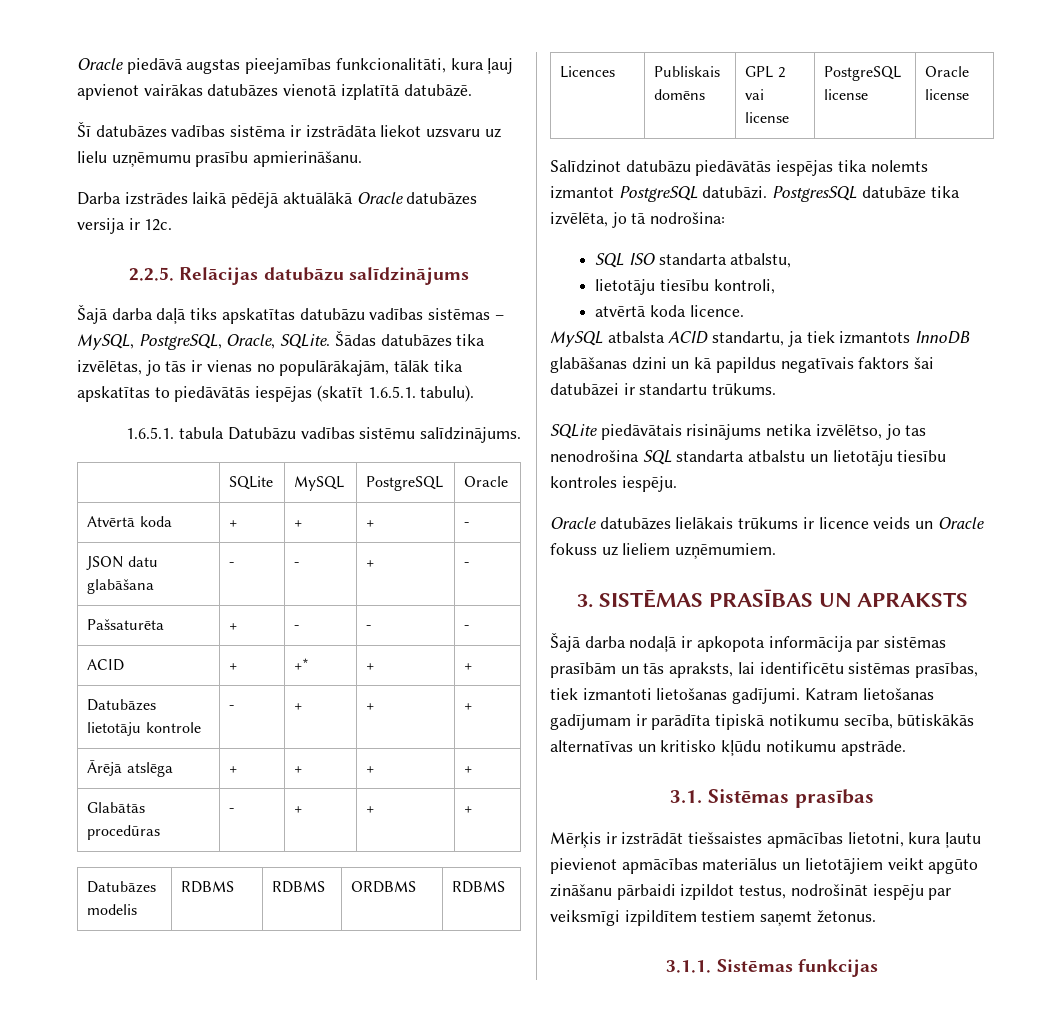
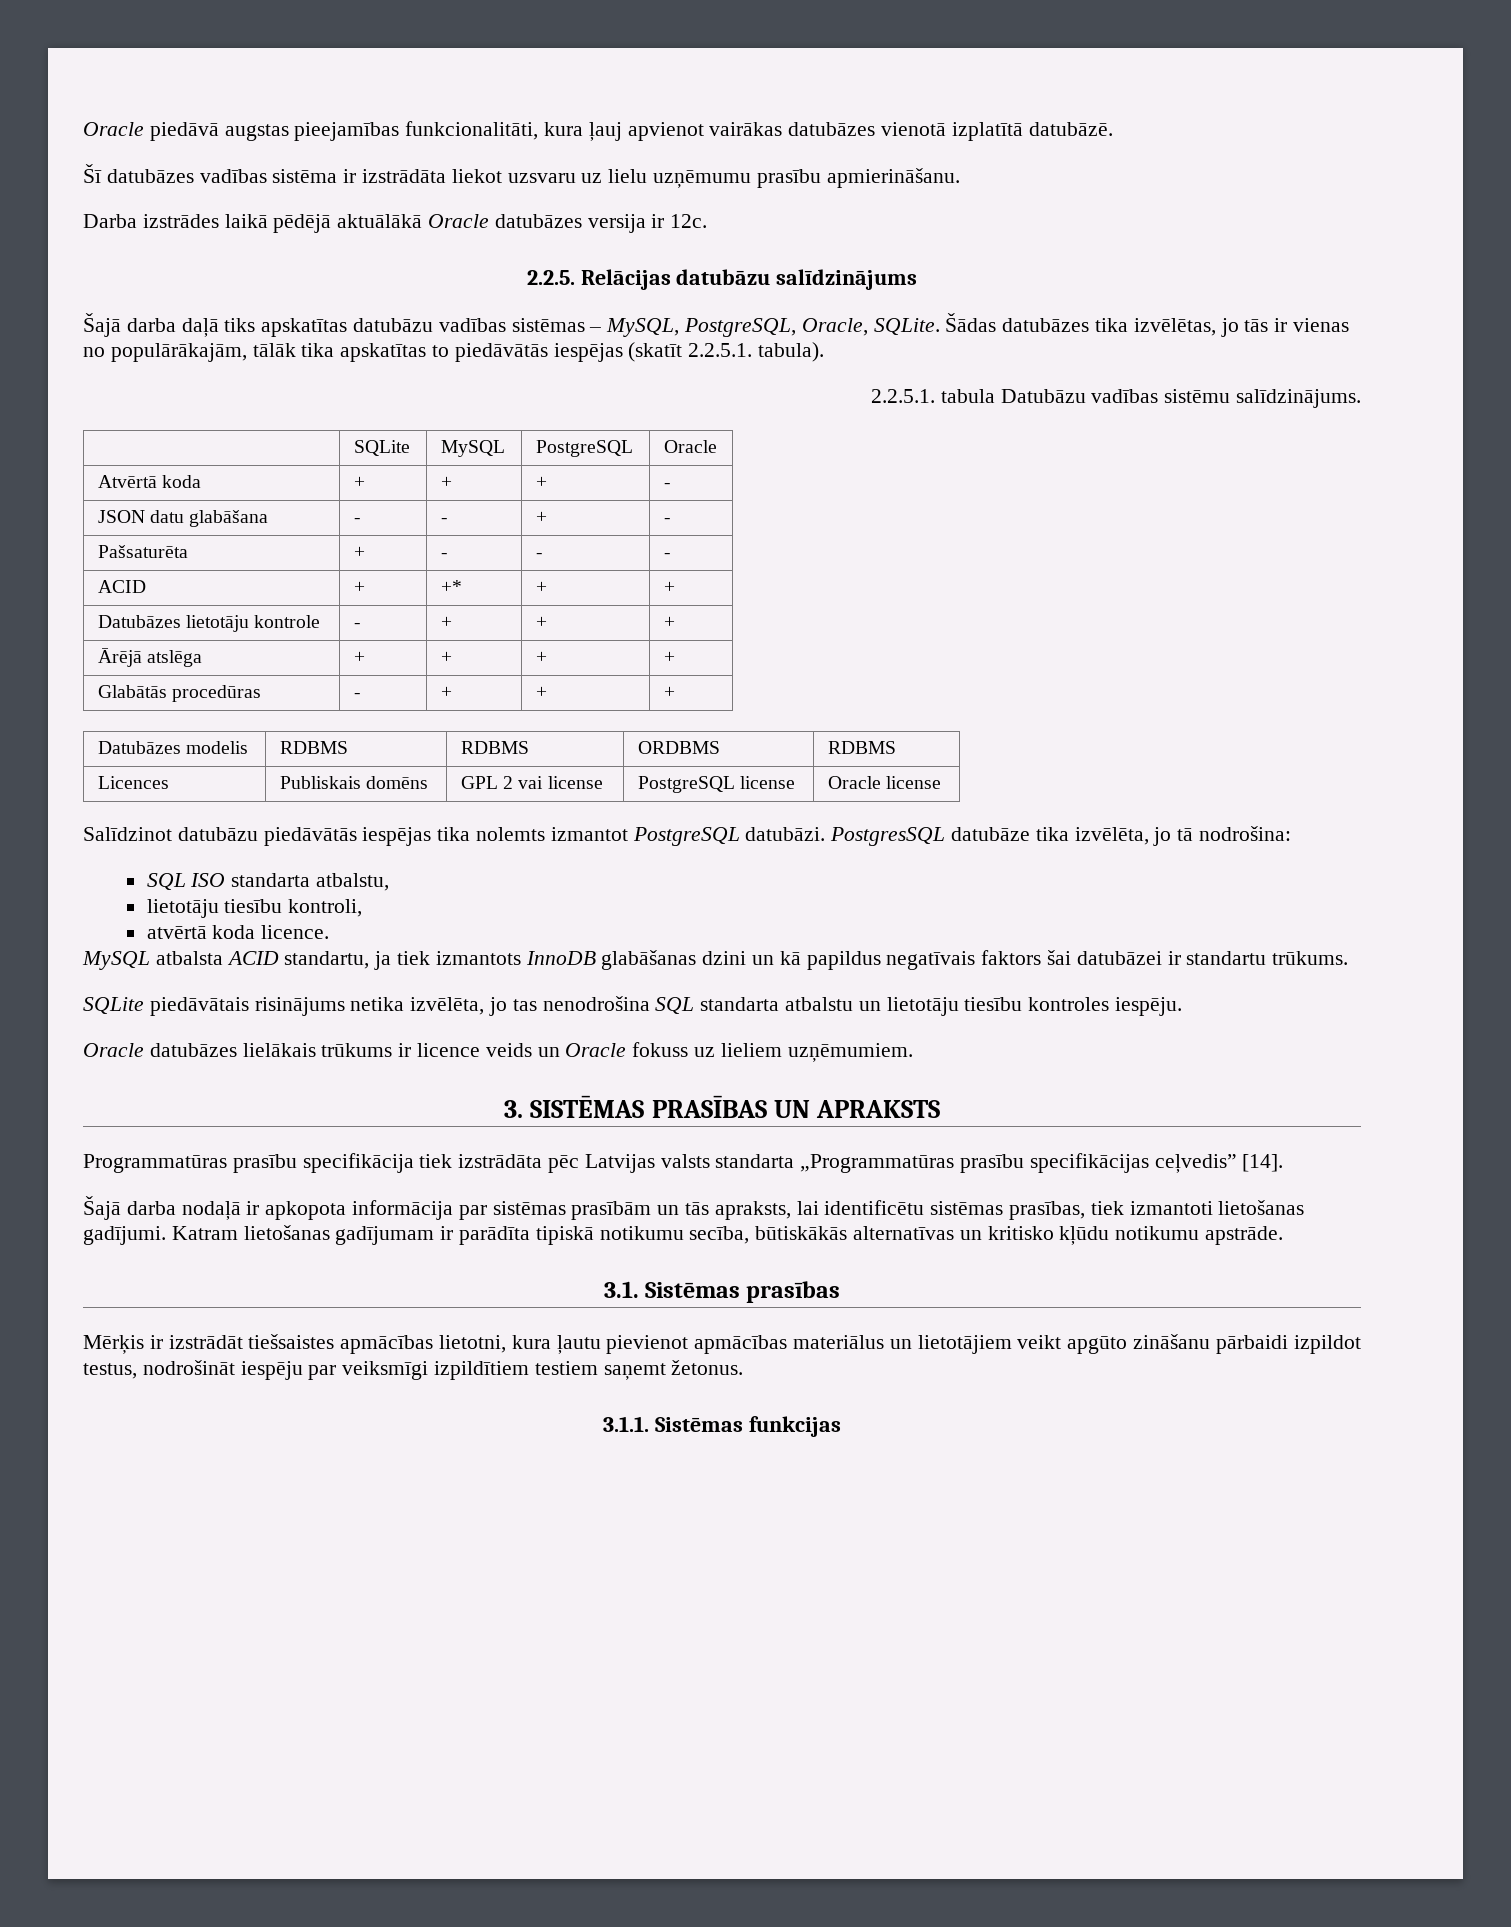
- Šādas datubāzes tika izvēlētas, jo tās ir vienas no populārākajām, tālāk tika apskatītas to piedāvātās iespējas (skatīt 1.6.5.1. tabulu).
- 1.6.5.1. tabula Datubāzu vadības sistēmu salīdzinājums.
+ Šādas datubāzes tika izvēlētas, jo tās ir vienas no populārākajām, tālāk tika apskatītas to piedāvātās iespējas (skatīt 2.2.5.1. tabula).
+ 2.2.5.1. tabula Datubāzu vadības sistēmu salīdzinājums.
- SQLite piedāvātais risinājums netika izvēlētso, jo tas nenodrošina SQL standarta atbalstu un lietotāju tiesību kontroles iespēju.
+ SQLite piedāvātais risinājums netika izvēlēta, jo tas nenodrošina SQL standarta atbalstu un lietotāju tiesību kontroles iespēju.
+ Programmatūras prasību specifikācija tiek izstrādāta pēc Latvijas valsts standarta „Programmatūras prasību specifikācijas ceļvedis” [14].
- Mērķis ir izstrādāt tiešsaistes apmācības lietotni, kura ļautu pievienot apmācības materiālus un lietotājiem veikt apgūto zināšanu pārbaidi izpildot testus, nodrošināt iespēju par veiksmīgi izpildītem testiem saņemt žetonus.
+ Mērķis ir izstrādāt tiešsaistes apmācības lietotni, kura ļautu pievienot apmācības materiālus un lietotājiem veikt apgūto zināšanu pārbaidi izpildot testus, nodrošināt iespēju par veiksmīgi izpildītiem testiem saņemt žetonus.

